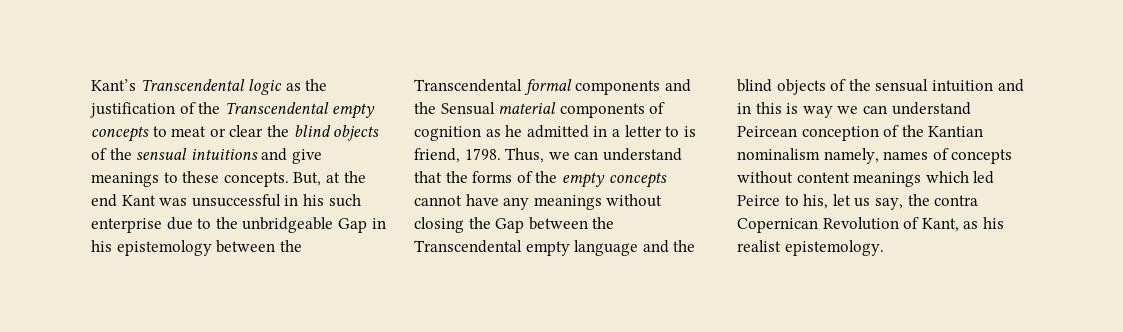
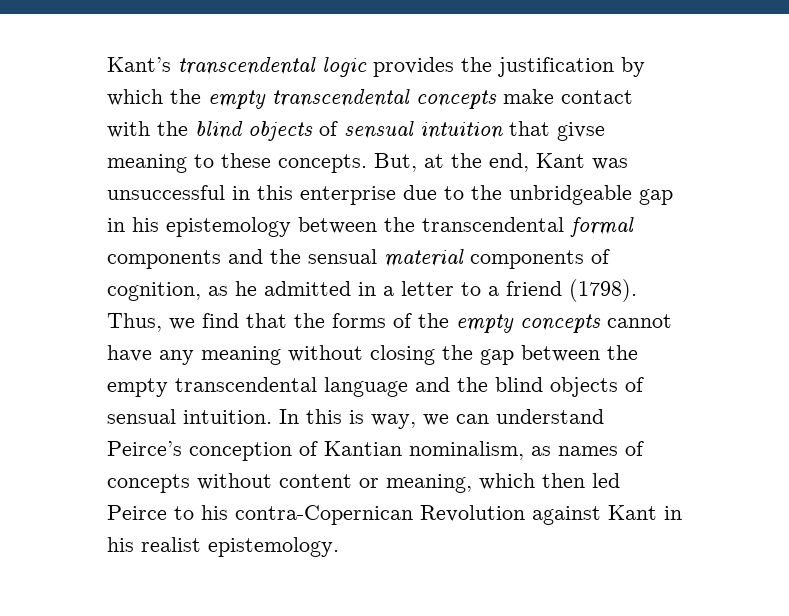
- Kant’s Transcendental logic as the justification of the Transcendental empty concepts to meat or clear the blind objects of the sensual intuitions and give meanings to these concepts.
+ Kant’s transcendental logic provides the justification by which the empty transcendental concepts make contact with the blind objects of sensual intuition that givse meaning to these concepts.
- But, at the end Kant was unsuccessful in his such enterprise due to the unbridgeable Gap in his epistemology between the Transcendental formal components and the Sensual material components of cognition as he admitted in a letter to is friend, 1798. Thus, we can understand that the forms of the empty concepts cannot have any meanings without closing the Gap between the Transcendental empty language and the blind objects of the sensual intuition and in this is way we can understand Peircean conception of the Kantian nominalism namely, names of concepts without content meanings which led Peirce to his, let us say, the contra Copernican Revolution of Kant, as his realist epistemology.
+ But, at the end, Kant was unsuccessful in this enterprise due to the unbridgeable gap in his epistemology between the transcendental formal components and the sensual material components of cognition, as he admitted in a letter to a friend (1798). Thus, we find that the forms of the empty concepts cannot have any meaning without closing the gap between the empty transcendental language and the blind objects of sensual intuition. In this is way, we can understand Peirce’s conception of Kantian nominalism, as names of concepts without content or meaning, which then led Peirce to his contra-Copernican Revolution against Kant in his realist epistemology.

